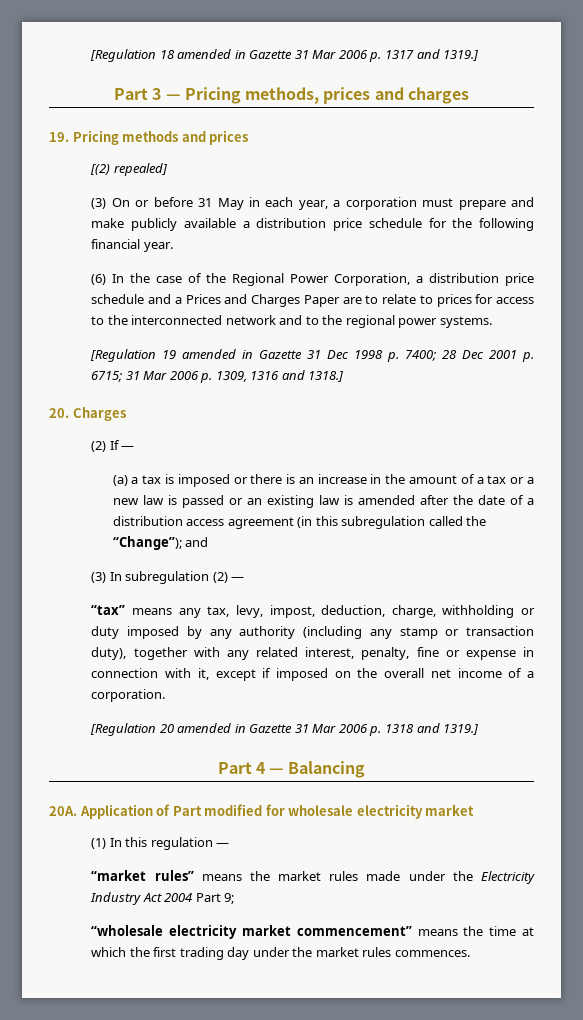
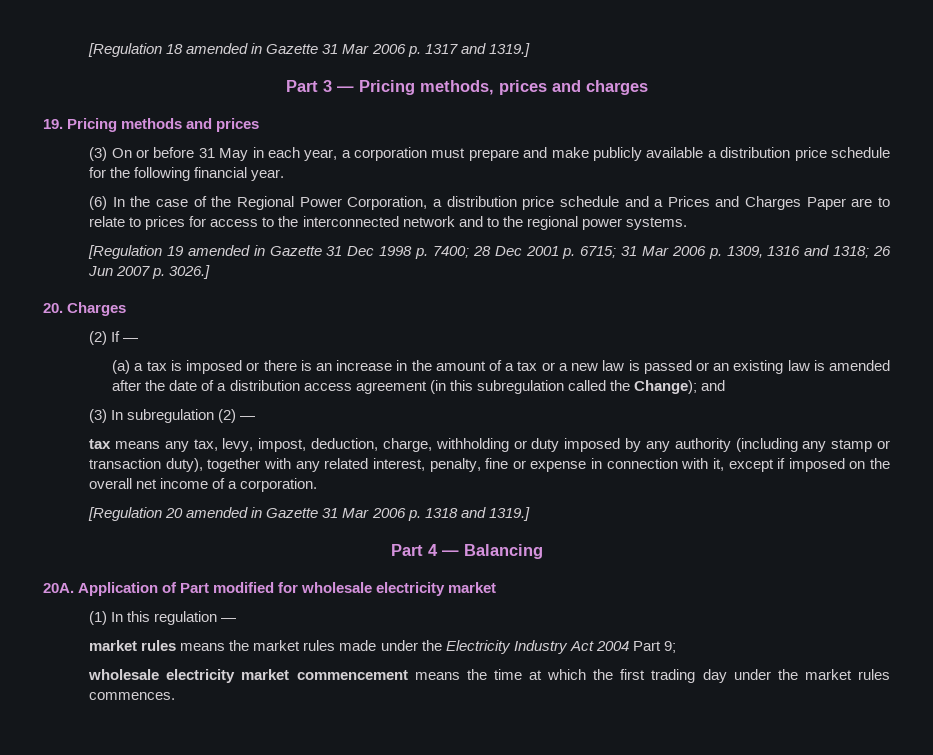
- [(2) repealed]
- [Regulation 19 amended in Gazette 31 Dec 1998 p. 7400; 28 Dec 2001 p. 6715; 31 Mar 2006 p. 1309, 1316 and 1318.]
+ [Regulation 19 amended in Gazette 31 Dec 1998 p. 7400; 28 Dec 2001 p. 6715; 31 Mar 2006 p. 1309, 1316 and 1318; 26 Jun 2007 p. 3026.]
- (a) a tax is imposed or there is an increase in the amount of a tax or a new law is passed or an existing law is amended after the date of a distribution access agreement (in this subregulation called the “Change”); and
+ (a) a tax is imposed or there is an increase in the amount of a tax or a new law is passed or an existing law is amended after the date of a distribution access agreement (in this subregulation called the Change); and
- “tax” means any tax, levy, impost, deduction, charge, withholding or duty imposed by any authority (including any stamp or transaction duty), together with any related interest, penalty, fine or expense in connection with it, except if imposed on the overall net income of a corporation.
+ tax means any tax, levy, impost, deduction, charge, withholding or duty imposed by any authority (including any stamp or transaction duty), together with any related interest, penalty, fine or expense in connection with it, except if imposed on the overall net income of a corporation.
- “market rules” means the market rules made under the Electricity Industry Act 2004 Part 9;
+ market rules means the market rules made under the Electricity Industry Act 2004 Part 9;
- “wholesale electricity market commencement” means the time at which the first trading day under the market rules commences.
+ wholesale electricity market commencement means the time at which the first trading day under the market rules commences.

